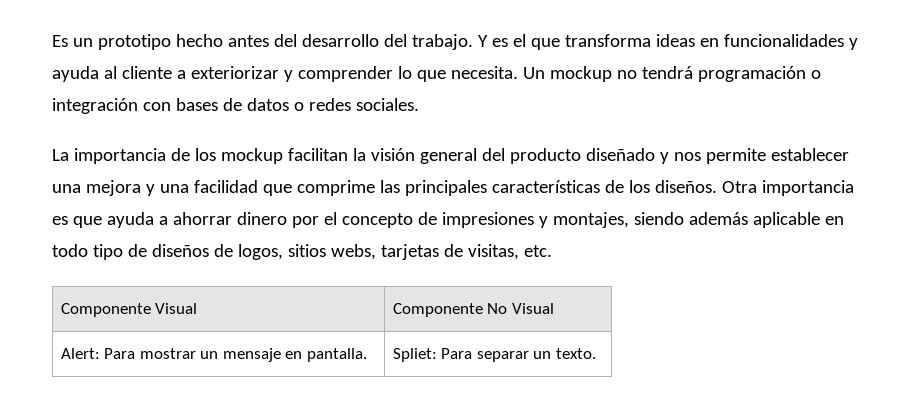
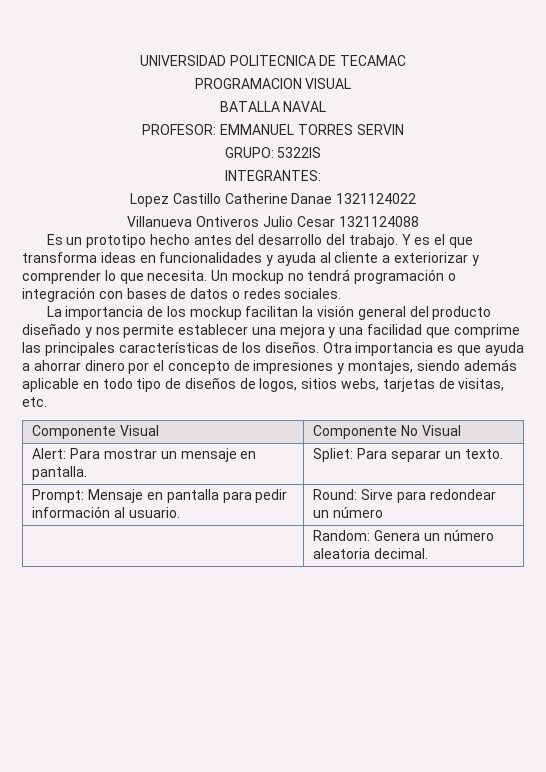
+ UNIVERSIDAD POLITECNICA DE TECAMAC
+ PROGRAMACION VISUAL
+ BATALLA NAVAL
+ PROFESOR: EMMANUEL TORRES SERVIN
+ GRUPO: 5322IS
+ INTEGRANTES:
+ Lopez Castillo Catherine Danae 1321124022
+ Villanueva Ontiveros Julio Cesar 1321124088
+ Prompt: Mensaje en pantalla para pedir información al usuario. | Round: Sirve para redondear un número
+ | Random: Genera un número aleatoria decimal.

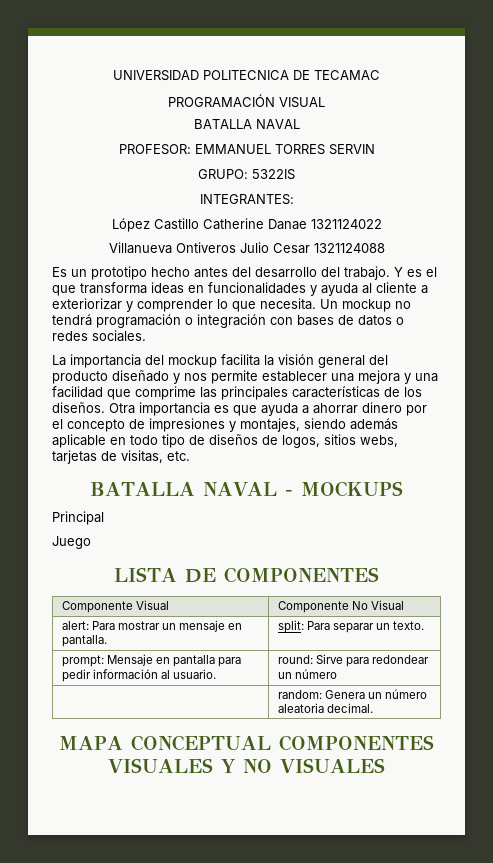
- PROGRAMACION VISUAL
+ PROGRAMACIÓN VISUAL
- Lopez Castillo Catherine Danae 1321124022
+ López Castillo Catherine Danae 1321124022
- La importancia de los mockup facilitan la visión general del producto diseñado y nos permite establecer una mejora y una facilidad que comprime las principales características de los diseños.
+ La importancia del mockup facilita la visión general del producto diseñado y nos permite establecer una mejora y una facilidad que comprime las principales características de los diseños.
+ BATALLA NAVAL - MOCKUPS
+ Principal
+ Juego
+ LISTA DE COMPONENTES
- Alert: Para mostrar un mensaje en pantalla. | Spliet: Para separar un texto.
+ alert: Para mostrar un mensaje en pantalla. | split: Para separar un texto.
- Prompt: Mensaje en pantalla para pedir información al usuario. | Round: Sirve para redondear un número
+ prompt: Mensaje en pantalla para pedir información al usuario. | round: Sirve para redondear un número
- | Random: Genera un número aleatoria decimal.
+ | random: Genera un número aleatoria decimal.
+ MAPA CONCEPTUAL COMPONENTES VISUALES Y NO VISUALES

